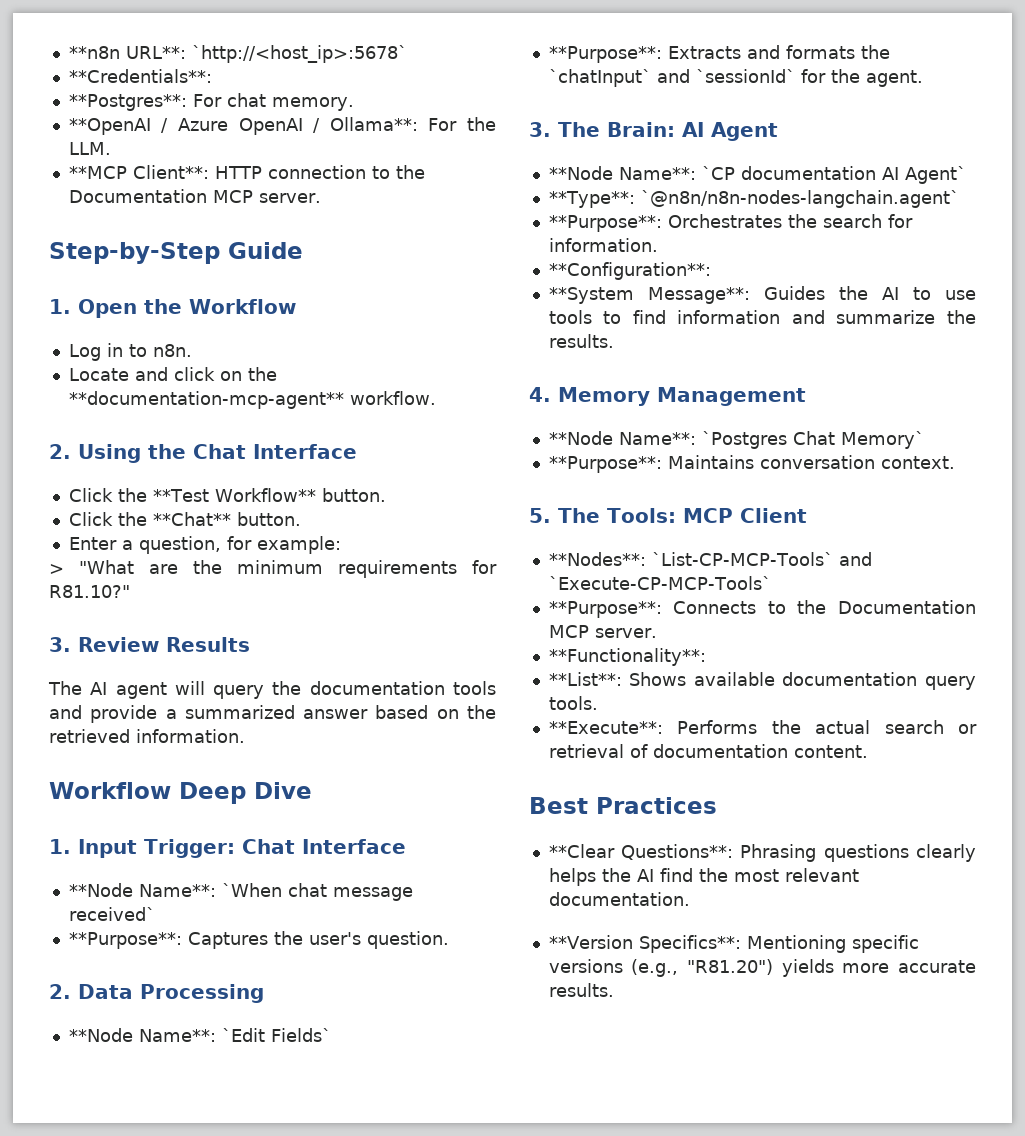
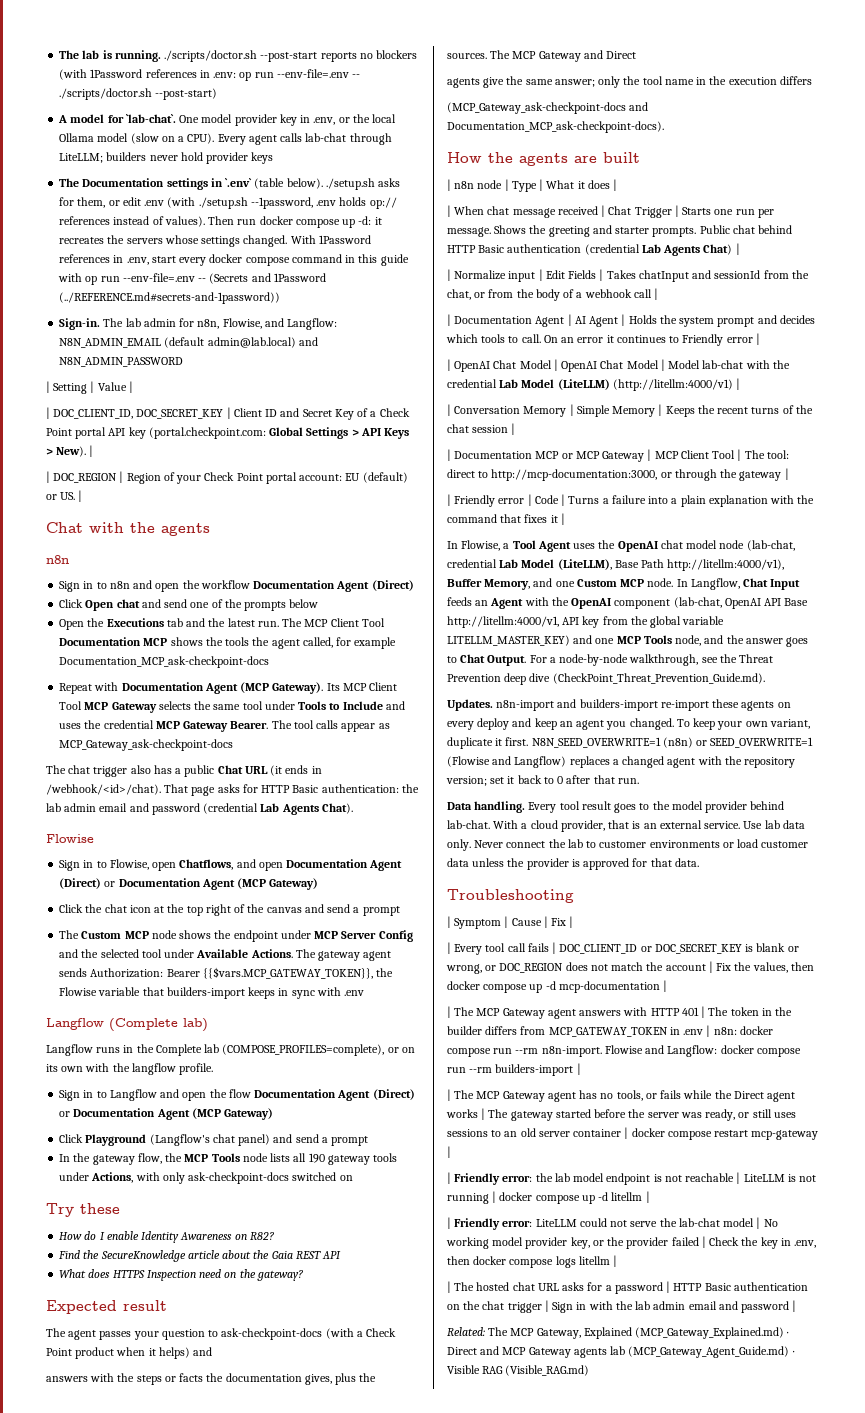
- **n8n URL**: `http://<host_ip>:5678`
- **Credentials**:
- **Postgres**: For chat memory.
- **OpenAI / Azure OpenAI / Ollama**: For the LLM.
- **MCP Client**: HTTP connection to the Documentation MCP server.
- Step-by-Step Guide
- 1. Open the Workflow
- Log in to n8n.
- Locate and click on the **documentation-mcp-agent** workflow.
- 2. Using the Chat Interface
- Click the **Test Workflow** button.
- Click the **Chat** button.
- Enter a question, for example:
- > "What are the minimum requirements for R81.10?"
- 3. Review Results
- The AI agent will query the documentation tools and provide a summarized answer based on the retrieved information.
- Workflow Deep Dive
- 1. Input Trigger: Chat Interface
- **Node Name**: `When chat message received`
- **Purpose**: Captures the user's question.
- 2. Data Processing
- **Node Name**: `Edit Fields`
- **Purpose**: Extracts and formats the `chatInput` and `sessionId` for the agent.
- 3. The Brain: AI Agent
- **Node Name**: `CP documentation AI Agent`
- **Type**: `@n8n/n8n-nodes-langchain.agent`
- **Purpose**: Orchestrates the search for information.
- **Configuration**:
- **System Message**: Guides the AI to use tools to find information and summarize the results.
- 4. Memory Management
- **Node Name**: `Postgres Chat Memory`
- **Purpose**: Maintains conversation context.
- 5. The Tools: MCP Client
- **Nodes**: `List-CP-MCP-Tools` and `Execute-CP-MCP-Tools`
- **Purpose**: Connects to the Documentation MCP server.
- **Functionality**:
- **List**: Shows available documentation query tools.
- **Execute**: Performs the actual search or retrieval of documentation content.
- Best Practices
- **Clear Questions**: Phrasing questions clearly helps the AI find the most relevant documentation.
- **Version Specifics**: Mentioning specific versions (e.g., "R81.20") yields more accurate results.
+ The lab is running. ./scripts/doctor.sh --post-start reports no blockers (with 1Password references in .env: op run --env-file=.env -- ./scripts/doctor.sh --post-start)
+ A model for `lab-chat`. One model provider key in .env, or the local Ollama model (slow on a CPU). Every agent calls lab-chat through LiteLLM; builders never hold provider keys
+ The Documentation settings in `.env` (table below). ./setup.sh asks for them, or edit .env (with ./setup.sh --1password, .env holds op:// references instead of values). Then run docker compose up -d: it recreates the servers whose settings changed. With 1Password references in .env, start every docker compose command in this guide with op run --env-file=.env -- (Secrets and 1Password (../REFERENCE.md#secrets-and-1password))
+ Sign-in. The lab admin for n8n, Flowise, and Langflow: N8N_ADMIN_EMAIL (default admin@lab.local) and N8N_ADMIN_PASSWORD
+ | Setting | Value |
+ | DOC_CLIENT_ID, DOC_SECRET_KEY | Client ID and Secret Key of a Check Point portal API key (portal.checkpoint.com: Global Settings > API Keys > New). |
+ | DOC_REGION | Region of your Check Point portal account: EU (default) or US. |
+ Chat with the agents
+ n8n
+ Sign in to n8n and open the workflow Documentation Agent (Direct)
+ Click Open chat and send one of the prompts below
+ Open the Executions tab and the latest run. The MCP Client Tool Documentation MCP shows the tools the agent called, for example Documentation_MCP_ask-checkpoint-docs
+ Repeat with Documentation Agent (MCP Gateway). Its MCP Client Tool MCP Gateway selects the same tool under Tools to Include and uses the credential MCP Gateway Bearer. The tool calls appear as MCP_Gateway_ask-checkpoint-docs
+ The chat trigger also has a public Chat URL (it ends in /webhook/<id>/chat). That page asks for HTTP Basic authentication: the lab admin email and password (credential Lab Agents Chat).
+ Flowise
+ Sign in to Flowise, open Chatflows, and open Documentation Agent (Direct) or Documentation Agent (MCP Gateway)
+ Click the chat icon at the top right of the canvas and send a prompt
+ The Custom MCP node shows the endpoint under MCP Server Config and the selected tool under Available Actions. The gateway agent sends Authorization: Bearer {{$vars.MCP_GATEWAY_TOKEN}}, the Flowise variable that builders-import keeps in sync with .env
+ Langflow (Complete lab)
+ Langflow runs in the Complete lab (COMPOSE_PROFILES=complete), or on its own with the langflow profile.
+ Sign in to Langflow and open the flow Documentation Agent (Direct) or Documentation Agent (MCP Gateway)
+ Click Playground (Langflow's chat panel) and send a prompt
+ In the gateway flow, the MCP Tools node lists all 190 gateway tools under Actions, with only ask-checkpoint-docs switched on
+ Try these
+ How do I enable Identity Awareness on R82?
+ Find the SecureKnowledge article about the Gaia REST API
+ What does HTTPS Inspection need on the gateway?
+ Expected result
+ The agent passes your question to ask-checkpoint-docs (with a Check Point product when it helps) and
+ answers with the steps or facts the documentation gives, plus the sources. The MCP Gateway and Direct
+ agents give the same answer; only the tool name in the execution differs
+ (MCP_Gateway_ask-checkpoint-docs and Documentation_MCP_ask-checkpoint-docs).
+ How the agents are built
+ | n8n node | Type | What it does |
+ | When chat message received | Chat Trigger | Starts one run per message. Shows the greeting and starter prompts. Public chat behind HTTP Basic authentication (credential Lab Agents Chat) |
+ | Normalize input | Edit Fields | Takes chatInput and sessionId from the chat, or from the body of a webhook call |
+ | Documentation Agent | AI Agent | Holds the system prompt and decides which tools to call. On an error it continues to Friendly error |
+ | OpenAI Chat Model | OpenAI Chat Model | Model lab-chat with the credential Lab Model (LiteLLM) (http://litellm:4000/v1) |
+ | Conversation Memory | Simple Memory | Keeps the recent turns of the chat session |
+ | Documentation MCP or MCP Gateway | MCP Client Tool | The tool: direct to http://mcp-documentation:3000, or through the gateway |
+ | Friendly error | Code | Turns a failure into a plain explanation with the command that fixes it |
+ In Flowise, a Tool Agent uses the OpenAI chat model node (lab-chat, credential Lab Model (LiteLLM), Base Path http://litellm:4000/v1), Buffer Memory, and one Custom MCP node. In Langflow, Chat Input feeds an Agent with the OpenAI component (lab-chat, OpenAI API Base http://litellm:4000/v1, API key from the global variable LITELLM_MASTER_KEY) and one MCP Tools node, and the answer goes to Chat Output. For a node-by-node walkthrough, see the Threat Prevention deep dive (CheckPoint_Threat_Prevention_Guide.md).
+ Updates. n8n-import and builders-import re-import these agents on every deploy and keep an agent you changed. To keep your own variant, duplicate it first. N8N_SEED_OVERWRITE=1 (n8n) or SEED_OVERWRITE=1 (Flowise and Langflow) replaces a changed agent with the repository version; set it back to 0 after that run.
+ Data handling. Every tool result goes to the model provider behind lab-chat. With a cloud provider, that is an external service. Use lab data only. Never connect the lab to customer environments or load customer data unless the provider is approved for that data.
+ Troubleshooting
+ | Symptom | Cause | Fix |
+ | Every tool call fails | DOC_CLIENT_ID or DOC_SECRET_KEY is blank or wrong, or DOC_REGION does not match the account | Fix the values, then docker compose up -d mcp-documentation |
+ | The MCP Gateway agent answers with HTTP 401 | The token in the builder differs from MCP_GATEWAY_TOKEN in .env | n8n: docker compose run --rm n8n-import. Flowise and Langflow: docker compose run --rm builders-import |
+ | The MCP Gateway agent has no tools, or fails while the Direct agent works | The gateway started before the server was ready, or still uses sessions to an old server container | docker compose restart mcp-gateway |
+ | Friendly error: the lab model endpoint is not reachable | LiteLLM is not running | docker compose up -d litellm |
+ | Friendly error: LiteLLM could not serve the lab-chat model | No working model provider key, or the provider failed | Check the key in .env, then docker compose logs litellm |
+ | The hosted chat URL asks for a password | HTTP Basic authentication on the chat trigger | Sign in with the lab admin email and password |
+ Related: The MCP Gateway, Explained (MCP_Gateway_Explained.md) · Direct and MCP Gateway agents lab (MCP_Gateway_Agent_Guide.md) · Visible RAG (Visible_RAG.md)

